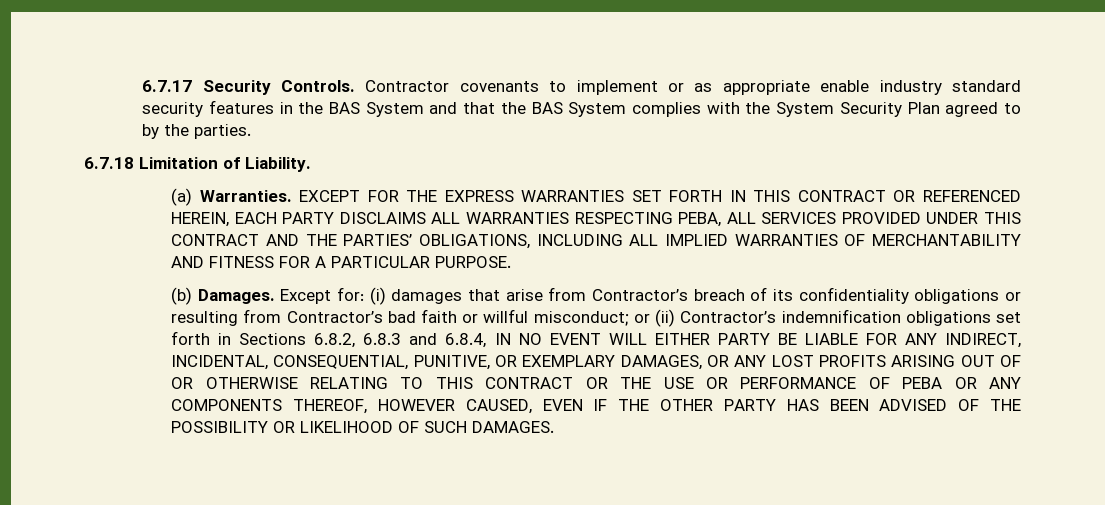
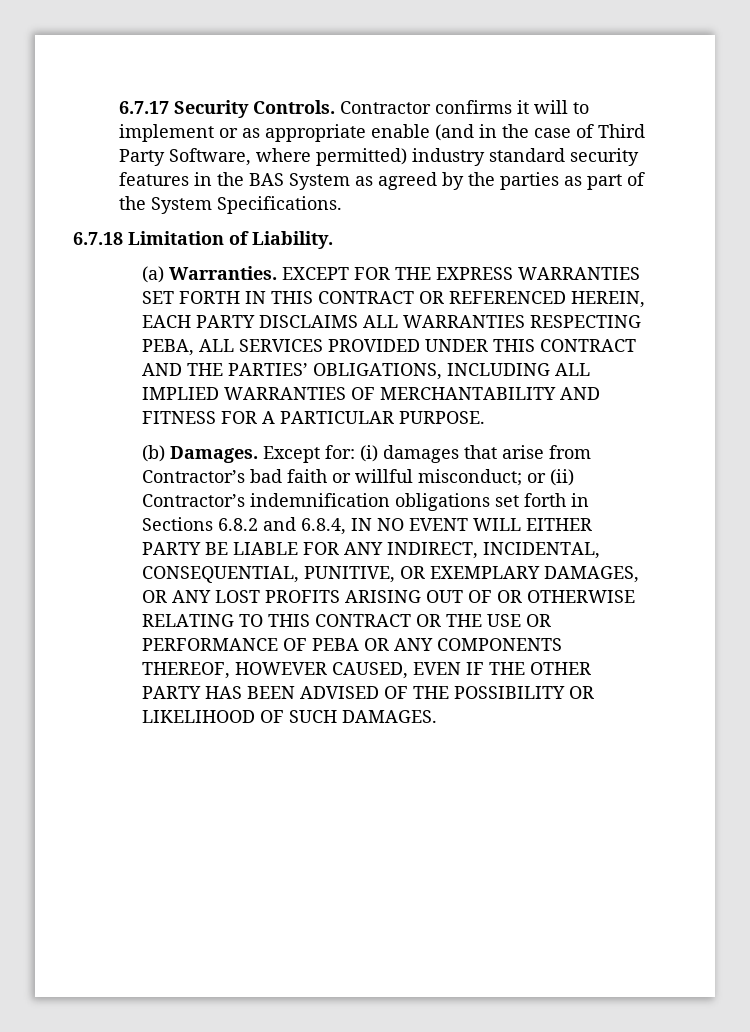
- Contractor covenants to implement or as appropriate enable industry standard security features in the BAS System and that the BAS System complies with the System Security Plan agreed to by the parties.
+ Contractor confirms it will to implement or as appropriate enable (and in the case of Third Party Software, where permitted) industry standard security features in the BAS System as agreed by the parties as part of the System Specifications.
- (i) damages that arise from Contractor’s breach of its confidentiality obligations or resulting from Contractor’s bad faith or willful misconduct;
+ (i) damages that arise from Contractor’s bad faith or willful misconduct;
- or (ii) Contractor’s indemnification obligations set forth in Sections 6.8.2, 6.8.3 and 6.8.4, IN NO EVENT WILL EITHER PARTY BE LIABLE FOR ANY INDIRECT, INCIDENTAL, CONSEQUENTIAL, PUNITIVE, OR EXEMPLARY DAMAGES, OR ANY LOST PROFITS ARISING OUT OF OR OTHERWISE RELATING TO THIS CONTRACT OR THE USE OR PERFORMANCE OF PEBA OR ANY COMPONENTS THEREOF, HOWEVER CAUSED, EVEN IF THE OTHER PARTY HAS BEEN ADVISED OF THE POSSIBILITY OR LIKELIHOOD OF SUCH DAMAGES.
+ or (ii) Contractor’s indemnification obligations set forth in Sections 6.8.2 and 6.8.4, IN NO EVENT WILL EITHER PARTY BE LIABLE FOR ANY INDIRECT, INCIDENTAL, CONSEQUENTIAL, PUNITIVE, OR EXEMPLARY DAMAGES, OR ANY LOST PROFITS ARISING OUT OF OR OTHERWISE RELATING TO THIS CONTRACT OR THE USE OR PERFORMANCE OF PEBA OR ANY COMPONENTS THEREOF, HOWEVER CAUSED, EVEN IF THE OTHER PARTY HAS BEEN ADVISED OF THE POSSIBILITY OR LIKELIHOOD OF SUCH DAMAGES.

